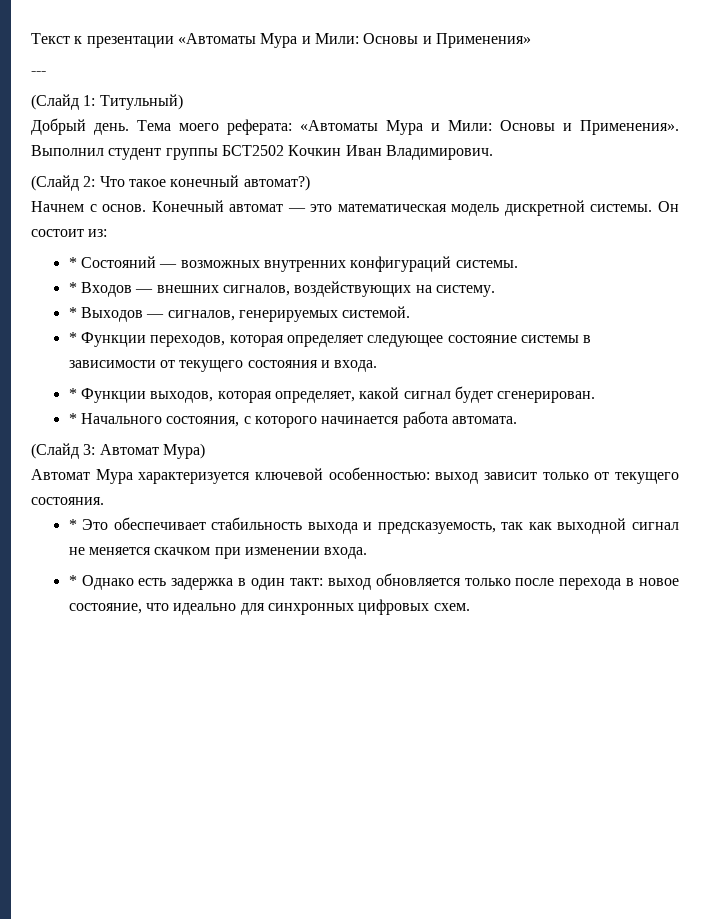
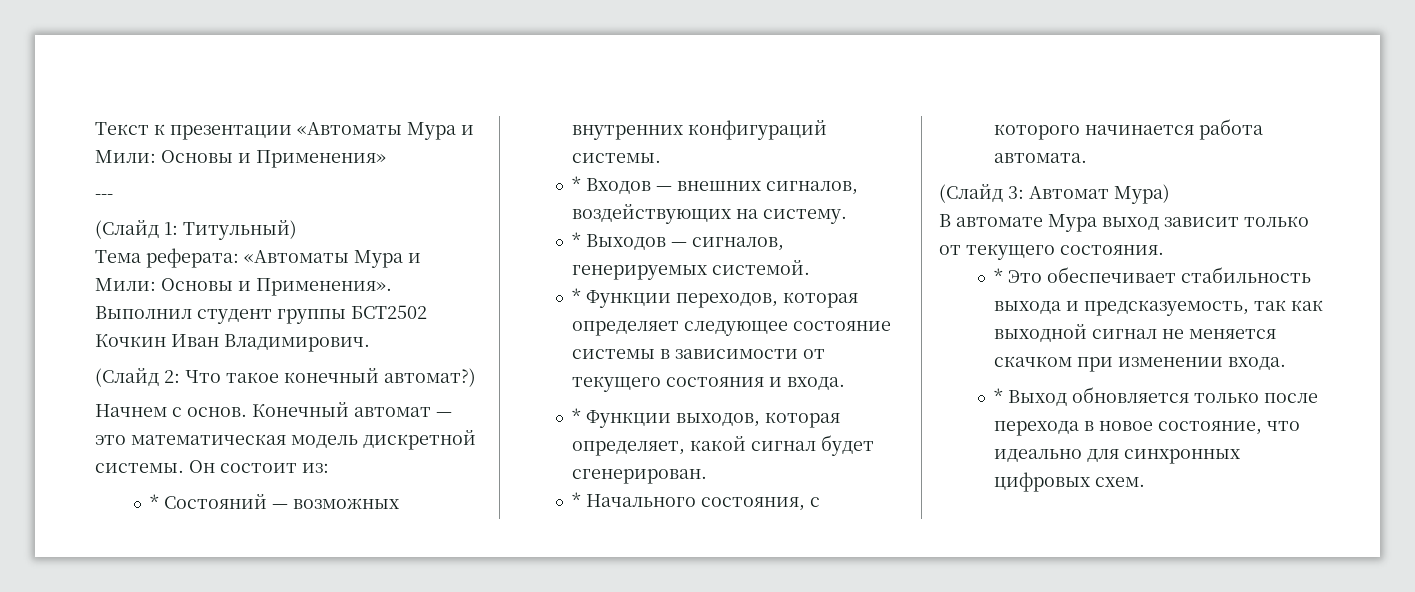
- Добрый день. Тема моего реферата: «Автоматы Мура и Мили: Основы и Применения».
+ Тема реферата: «Автоматы Мура и Мили: Основы и Применения».
- Автомат Мура характеризуется ключевой особенностью: выход зависит только от текущего состояния.
+ В автомате Мура выход зависит только от текущего состояния.
- * Однако есть задержка в один такт: выход обновляется только после перехода в новое состояние, что идеально для синхронных цифровых схем.
+ * Выход обновляется только после перехода в новое состояние, что идеально для синхронных цифровых схем.

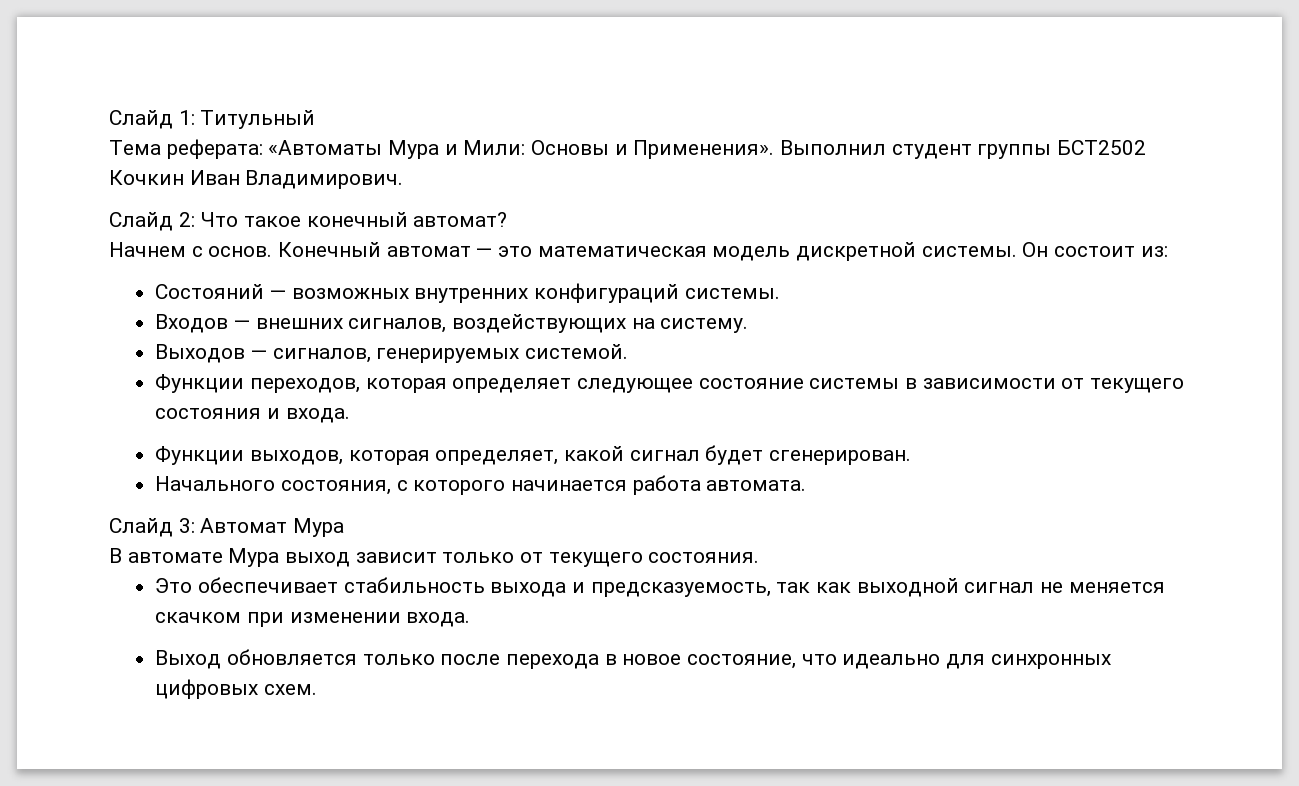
- Текст к презентации «Автоматы Мура и Мили: Основы и Применения»
- ---
- (Слайд 1: Титульный)
+ Слайд 1: Титульный
- (Слайд 2: Что такое конечный автомат?)
+ Слайд 2: Что такое конечный автомат?
- * Состояний — возможных внутренних конфигураций системы.
+ Состояний — возможных внутренних конфигураций системы.
- * Входов — внешних сигналов, воздействующих на систему.
+ Входов — внешних сигналов, воздействующих на систему.
- * Выходов — сигналов, генерируемых системой.
+ Выходов — сигналов, генерируемых системой.
- * Функции переходов, которая определяет следующее состояние системы в зависимости от текущего состояния и входа.
+ Функции переходов, которая определяет следующее состояние системы в зависимости от текущего состояния и входа.
- * Функции выходов, которая определяет, какой сигнал будет сгенерирован.
+ Функции выходов, которая определяет, какой сигнал будет сгенерирован.
- * Начального состояния, с которого начинается работа автомата.
+ Начального состояния, с которого начинается работа автомата.
- (Слайд 3: Автомат Мура)
+ Слайд 3: Автомат Мура
- * Это обеспечивает стабильность выхода и предсказуемость, так как выходной сигнал не меняется скачком при изменении входа.
+ Это обеспечивает стабильность выхода и предсказуемость, так как выходной сигнал не меняется скачком при изменении входа.
- * Выход обновляется только после перехода в новое состояние, что идеально для синхронных цифровых схем.
+ Выход обновляется только после перехода в новое состояние, что идеально для синхронных цифровых схем.

